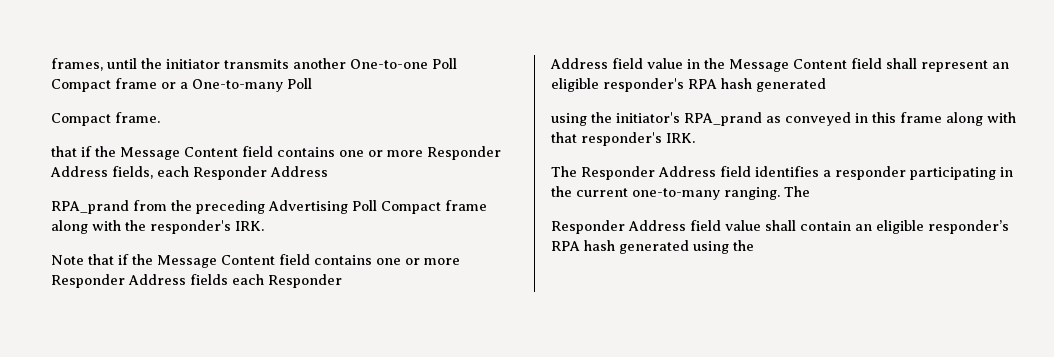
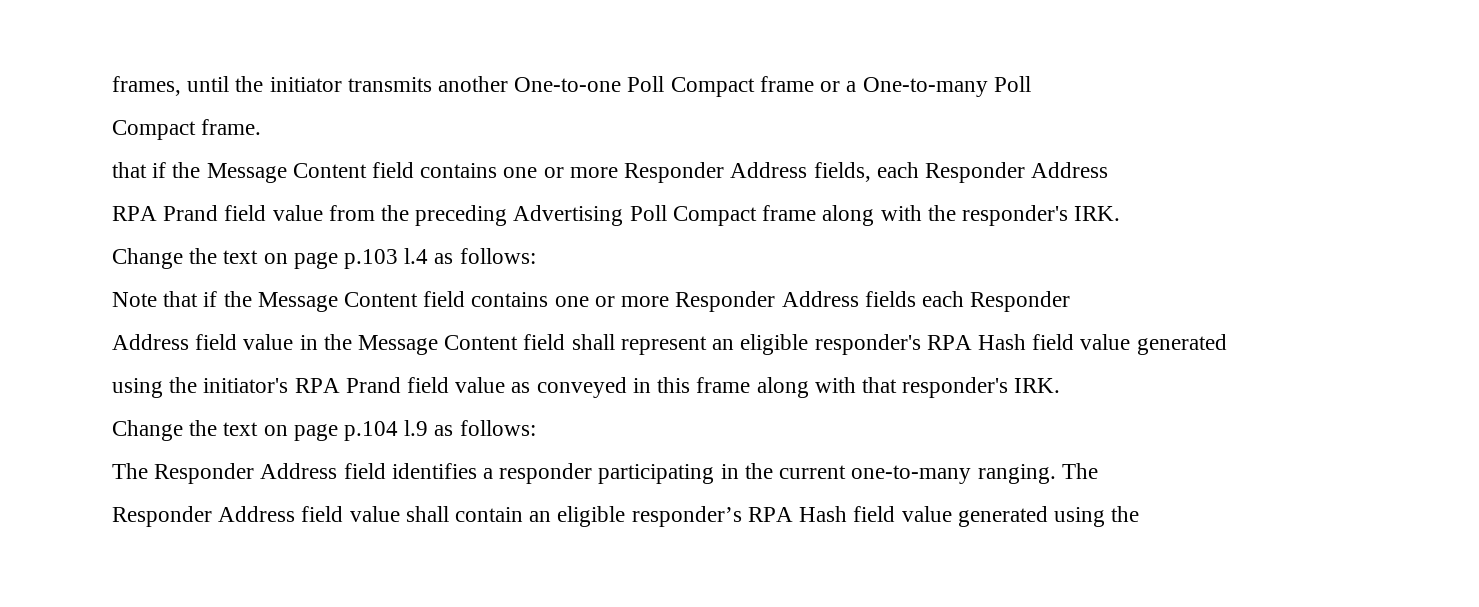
- RPA_prand from the preceding Advertising Poll Compact frame along with the responder's IRK.
+ RPA Prand field value from the preceding Advertising Poll Compact frame along with the responder's IRK.
+ Change the text on page p.103 l.4 as follows:
- Address field value in the Message Content field shall represent an eligible responder's RPA hash generated
+ Address field value in the Message Content field shall represent an eligible responder's RPA Hash field value generated
- using the initiator's RPA_prand as conveyed in this frame along with that responder's IRK.
+ using the initiator's RPA Prand field value as conveyed in this frame along with that responder's IRK.
+ Change the text on page p.104 l.9 as follows:
- Responder Address field value shall contain an eligible responder’s RPA hash generated using the
+ Responder Address field value shall contain an eligible responder’s RPA Hash field value generated using the

